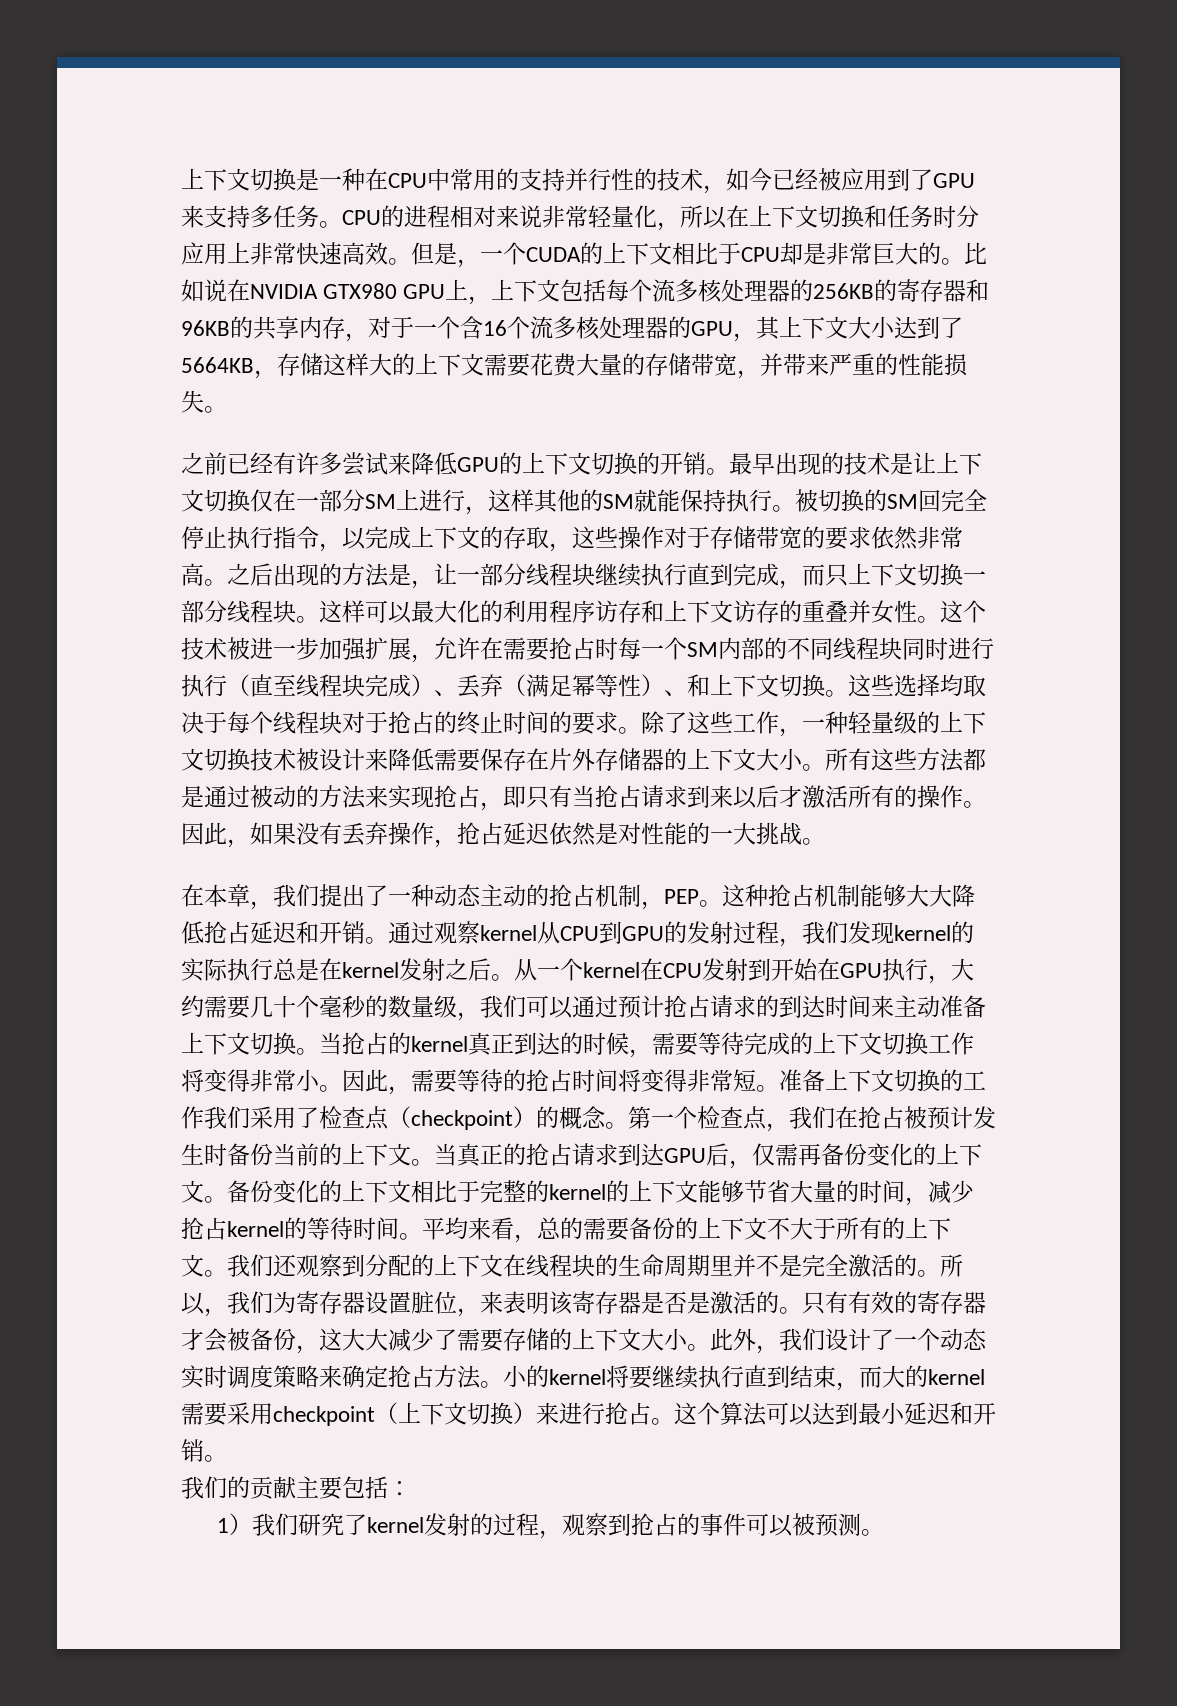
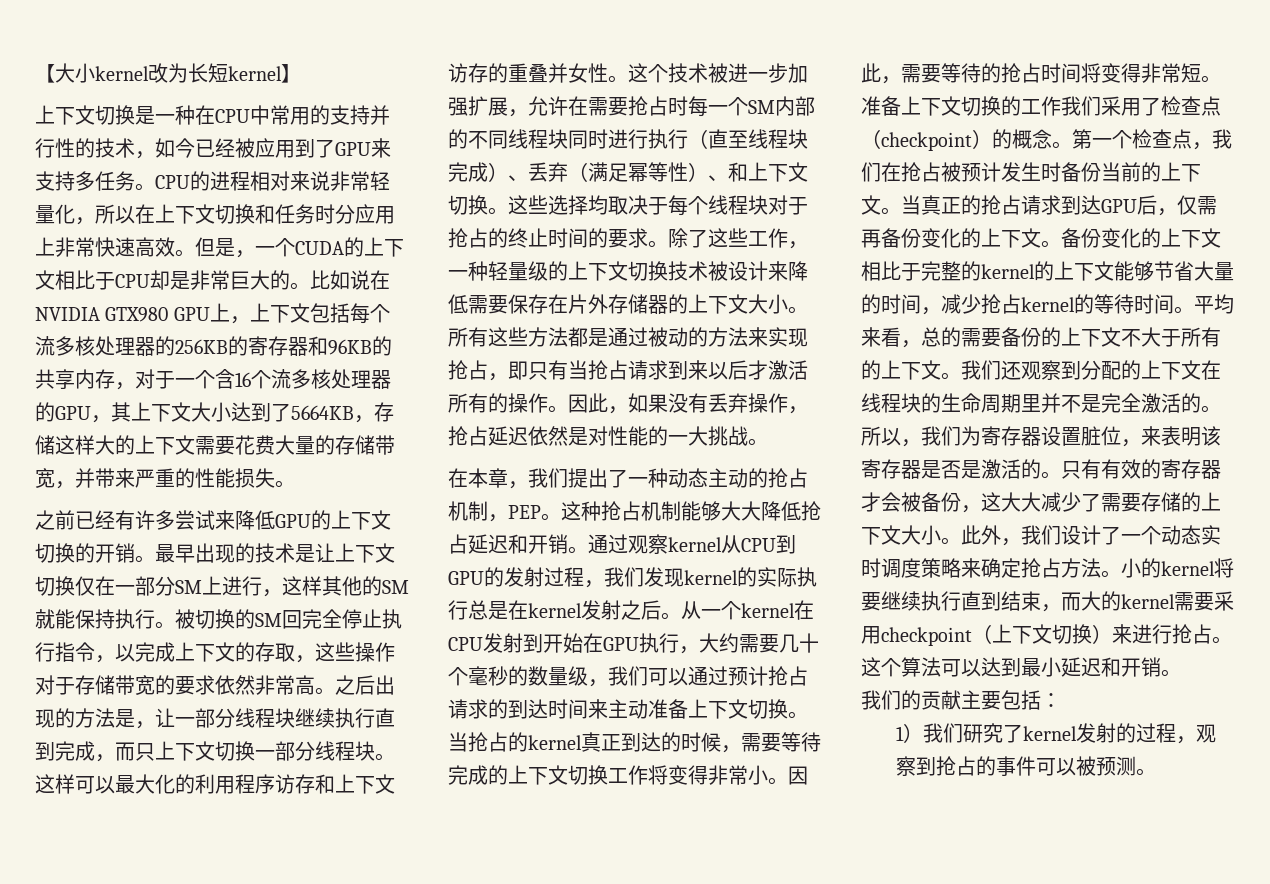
+ 【大小kernel改为长短kernel】

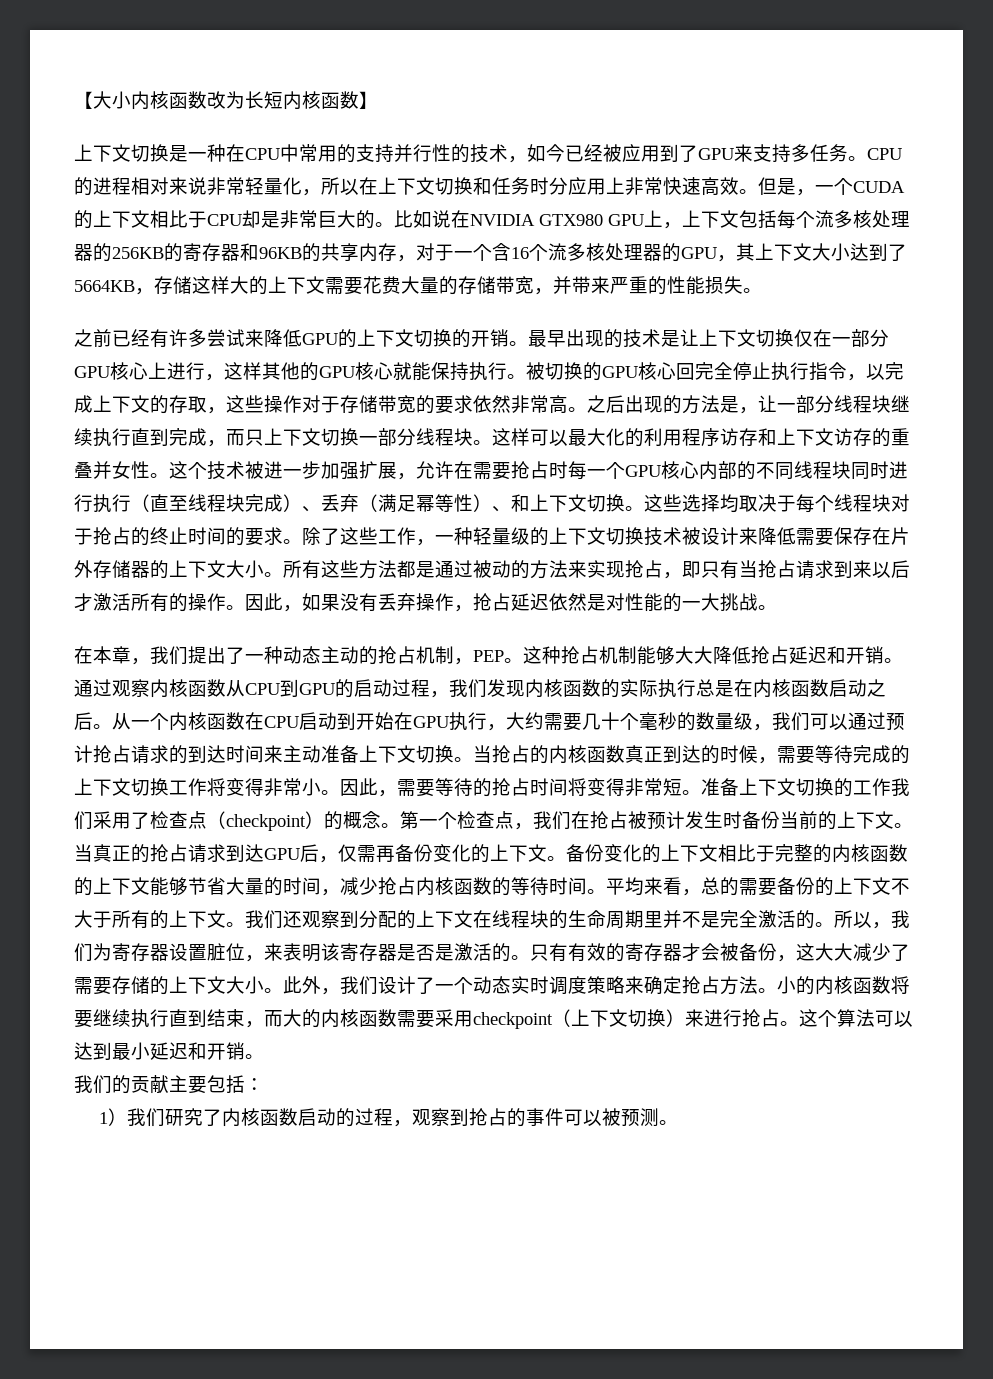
- 【大小kernel改为长短kernel】
+ 【大小内核函数改为长短内核函数】
- 最早出现的技术是让上下文切换仅在一部分SM上进行，这样其他的SM就能保持执行。
+ 最早出现的技术是让上下文切换仅在一部分GPU核心上进行，这样其他的GPU核心就能保持执行。
- 被切换的SM回完全停止执行指令，以完成上下文的存取，这些操作对于存储带宽的要求依然非常高。
+ 被切换的GPU核心回完全停止执行指令，以完成上下文的存取，这些操作对于存储带宽的要求依然非常高。
- 这个技术被进一步加强扩展，允许在需要抢占时每一个SM内部的不同线程块同时进行执行（直至线程块完成）、丢弃（满足幂等性）、和上下文切换。
+ 这个技术被进一步加强扩展，允许在需要抢占时每一个GPU核心内部的不同线程块同时进行执行（直至线程块完成）、丢弃（满足幂等性）、和上下文切换。
- 通过观察kernel从CPU到GPU的发射过程，我们发现kernel的实际执行总是在kernel发射之后。从一个kernel在CPU发射到开始在GPU执行，大约需要几十个毫秒的数量级，我们可以通过预计抢占请求的到达时间来主动准备上下文切换。
+ 通过观察内核函数从CPU到GPU的启动过程，我们发现内核函数的实际执行总是在内核函数启动之后。从一个内核函数在CPU启动到开始在GPU执行，大约需要几十个毫秒的数量级，我们可以通过预计抢占请求的到达时间来主动准备上下文切换。
- 当抢占的kernel真正到达的时候，需要等待完成的上下文切换工作将变得非常小。
+ 当抢占的内核函数真正到达的时候，需要等待完成的上下文切换工作将变得非常小。
- 备份变化的上下文相比于完整的kernel的上下文能够节省大量的时间，减少抢占kernel的等待时间。
+ 备份变化的上下文相比于完整的内核函数的上下文能够节省大量的时间，减少抢占内核函数的等待时间。
- 小的kernel将要继续执行直到结束，而大的kernel需要采用checkpoint（上下文切换）来进行抢占。
+ 小的内核函数将要继续执行直到结束，而大的内核函数需要采用checkpoint（上下文切换）来进行抢占。
- 1）我们研究了kernel发射的过程，观察到抢占的事件可以被预测。
+ 1）我们研究了内核函数启动的过程，观察到抢占的事件可以被预测。

